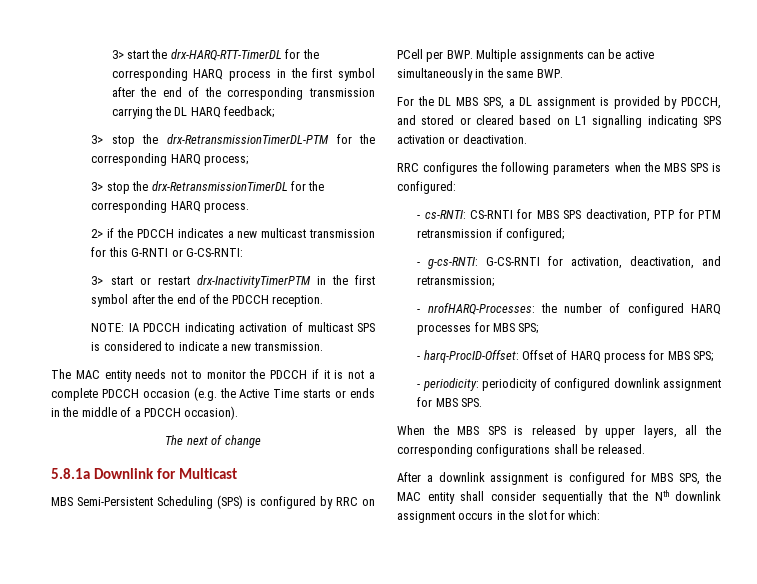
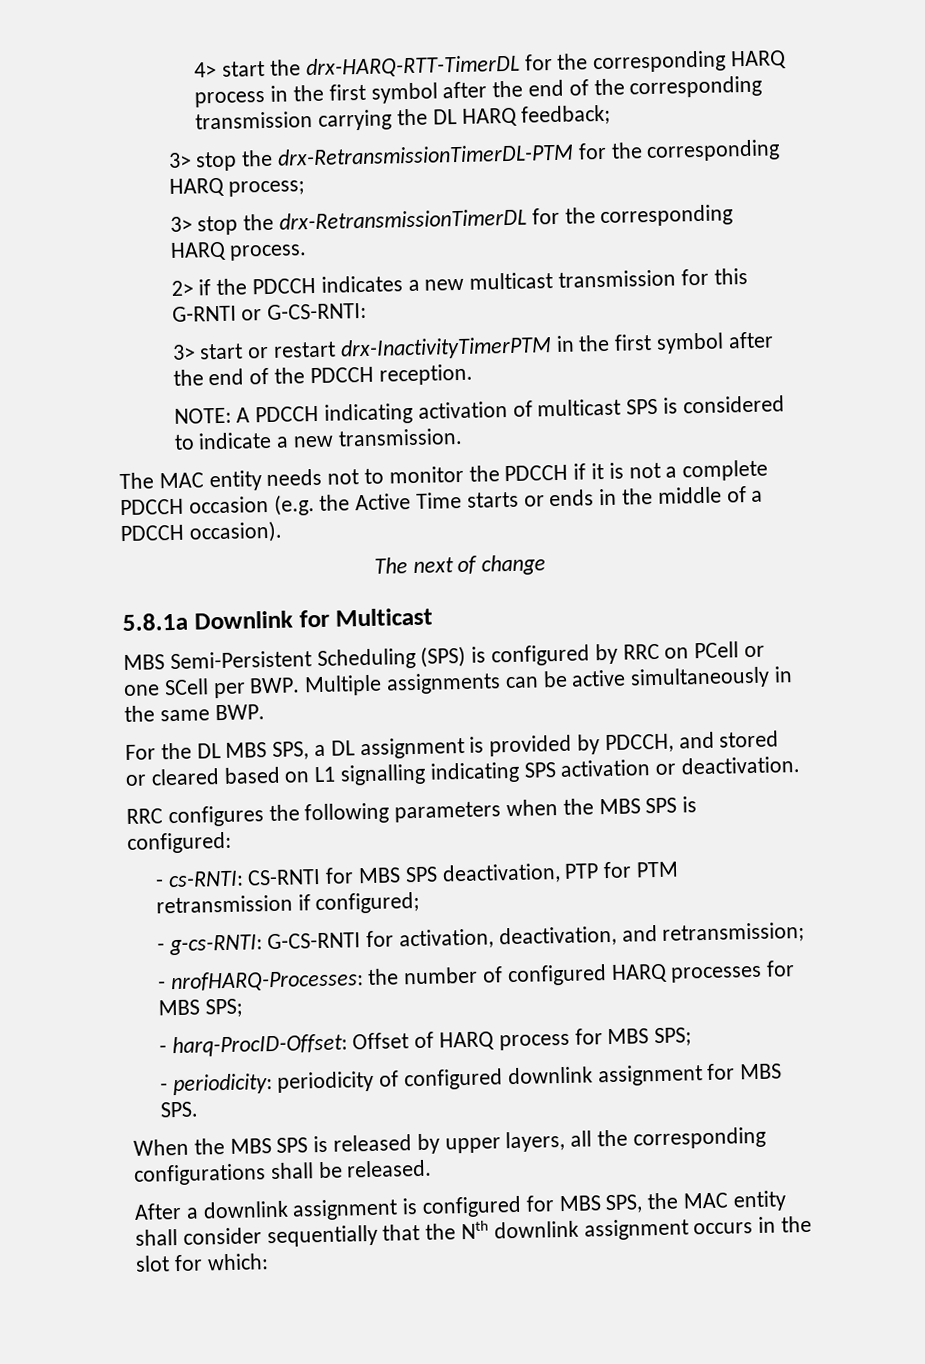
- 3> start the drx-HARQ-RTT-TimerDL for the corresponding HARQ process in the first symbol after the end of the corresponding transmission carrying the DL HARQ feedback;
+ 4> start the drx-HARQ-RTT-TimerDL for the corresponding HARQ process in the first symbol after the end of the corresponding transmission carrying the DL HARQ feedback;
- NOTE: IA PDCCH indicating activation of multicast SPS is considered to indicate a new transmission.
+ NOTE: A PDCCH indicating activation of multicast SPS is considered to indicate a new transmission.
- MBS Semi-Persistent Scheduling (SPS) is configured by RRC on PCell per BWP. Multiple assignments can be active simultaneously in the same BWP.
+ MBS Semi-Persistent Scheduling (SPS) is configured by RRC on PCell or one SCell per BWP. Multiple assignments can be active simultaneously in the same BWP.

